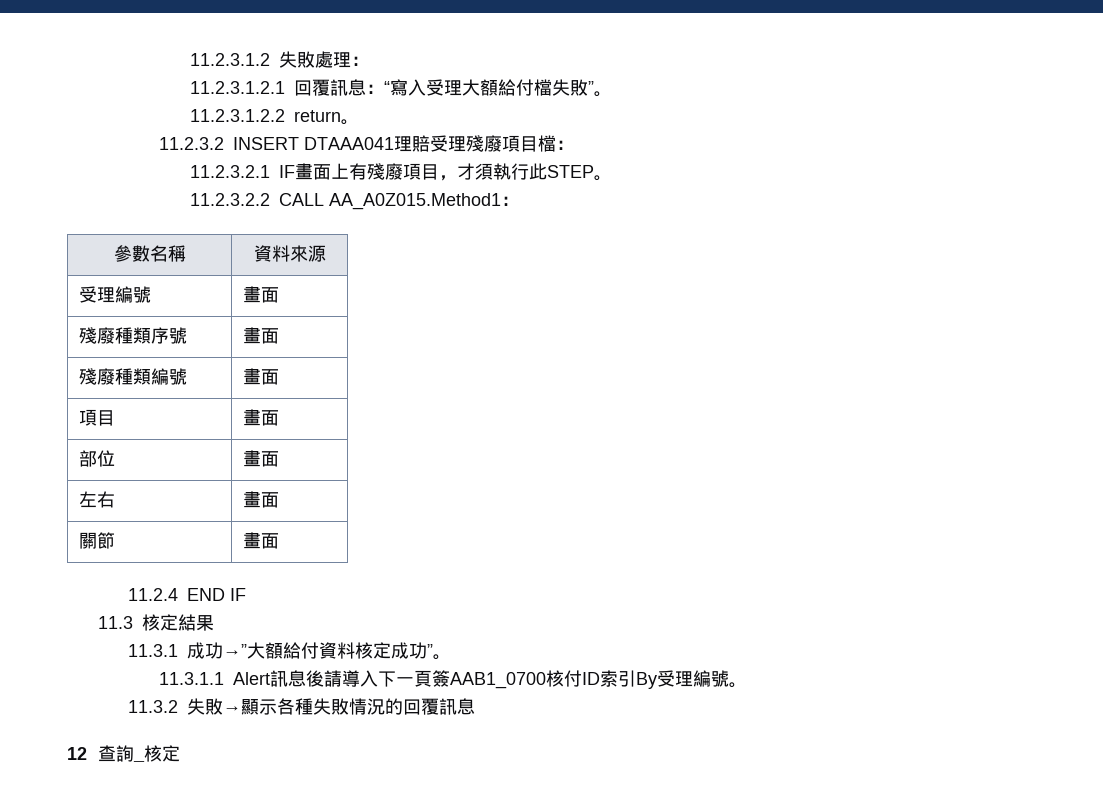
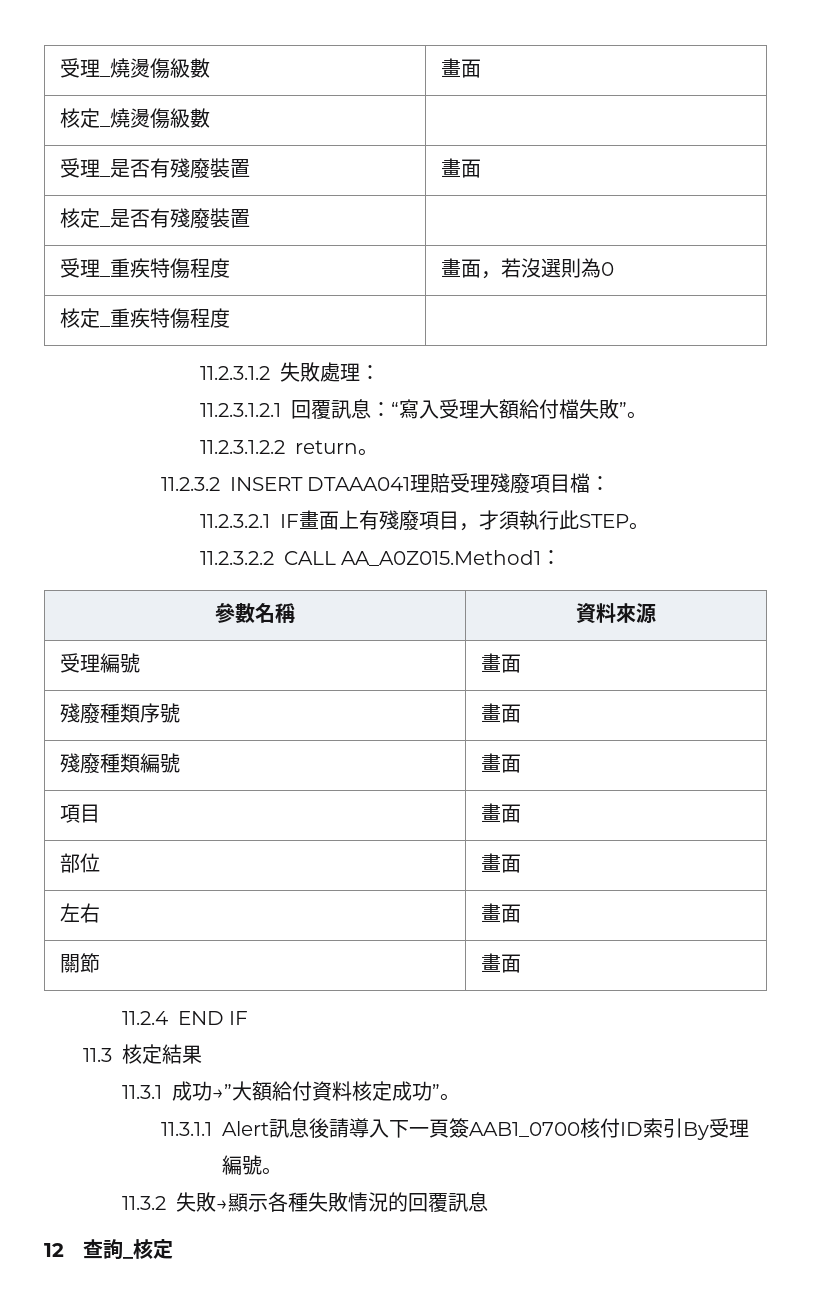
+ 受理_燒燙傷級數 | 畫面
+ 核定_燒燙傷級數 |
+ 受理_是否有殘廢裝置 | 畫面
+ 核定_是否有殘廢裝置 |
+ 受理_重疾特傷程度 | 畫面，若沒選則為0
+ 核定_重疾特傷程度 |

